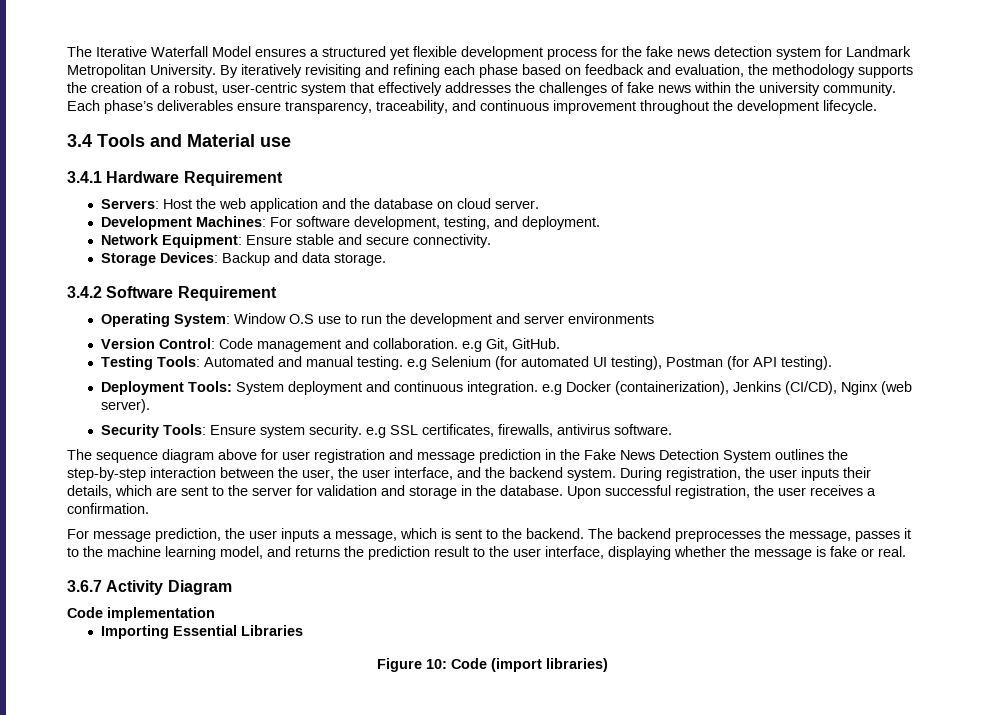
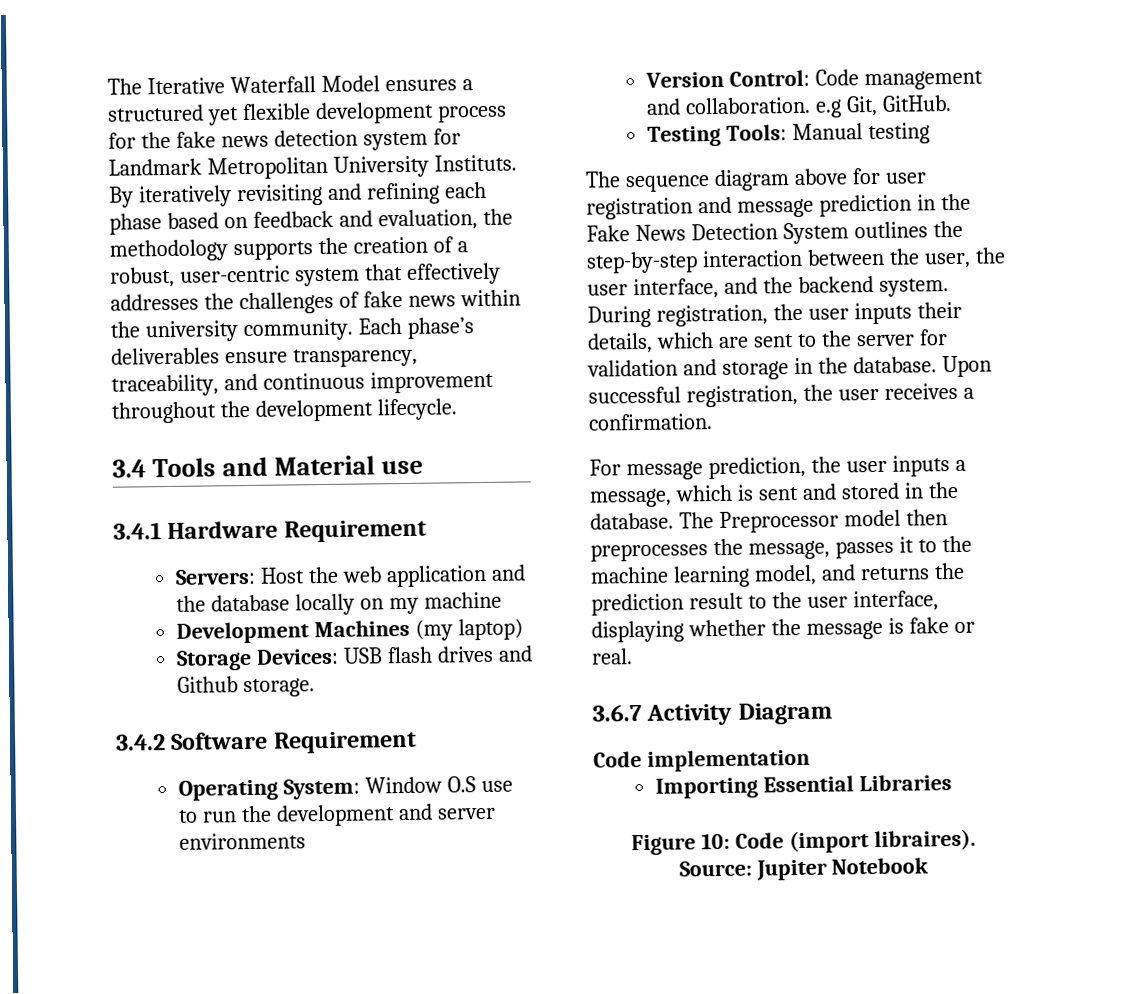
- The Iterative Waterfall Model ensures a structured yet flexible development process for the fake news detection system for Landmark Metropolitan University.
+ The Iterative Waterfall Model ensures a structured yet flexible development process for the fake news detection system for Landmark Metropolitan University Instituts.
- Servers: Host the web application and the database on cloud server.
- Development Machines: For software development, testing, and deployment.
- Network Equipment: Ensure stable and secure connectivity.
- Storage Devices: Backup and data storage.
+ Servers: Host the web application and the database locally on my machine
+ Development Machines (my laptop)
+ Storage Devices: USB flash drives and Github storage.
- Testing Tools: Automated and manual testing. e.g Selenium (for automated UI testing), Postman (for API testing).
- Deployment Tools: System deployment and continuous integration. e.g Docker (containerization), Jenkins (CI/CD), Nginx (web server).
- Security Tools: Ensure system security. e.g SSL certificates, firewalls, antivirus software.
+ Testing Tools: Manual testing
- For message prediction, the user inputs a message, which is sent to the backend. The backend preprocesses the message, passes it to the machine learning model, and returns the prediction result to the user interface, displaying whether the message is fake or real.
+ For message prediction, the user inputs a message, which is sent and stored in the database. The Preprocessor model then preprocesses the message, passes it to the machine learning model, and returns the prediction result to the user interface, displaying whether the message is fake or real.
- Figure 10: Code (import libraries)
+ Figure 10: Code (import libraires). Source: Jupiter Notebook

